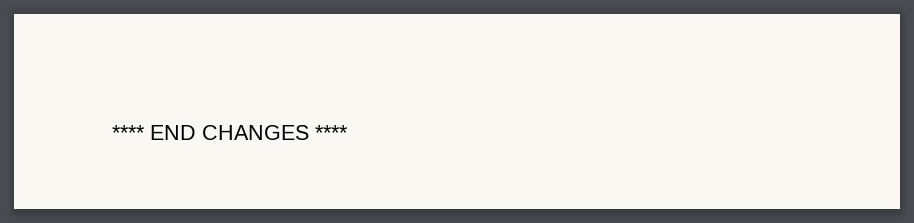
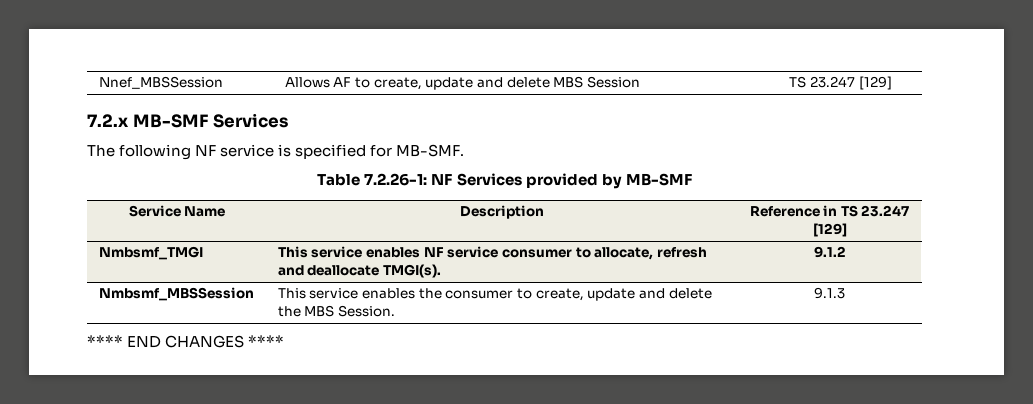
+ Nnef_MBSSession | Allows AF to create, update and delete MBS Session | TS 23.247 [129]
+ 7.2.x MB-SMF Services
+ The following NF service is specified for MB-SMF.
+ Table 7.2.26-1: NF Services provided by MB-SMF
+ Service Name | Description | Reference in TS 23.247 [129]
+ Nmbsmf_TMGI | This service enables NF service consumer to allocate, refresh and deallocate TMGI(s). | 9.1.2
+ Nmbsmf_MBSSession | This service enables the consumer to create, update and delete the MBS Session. | 9.1.3

